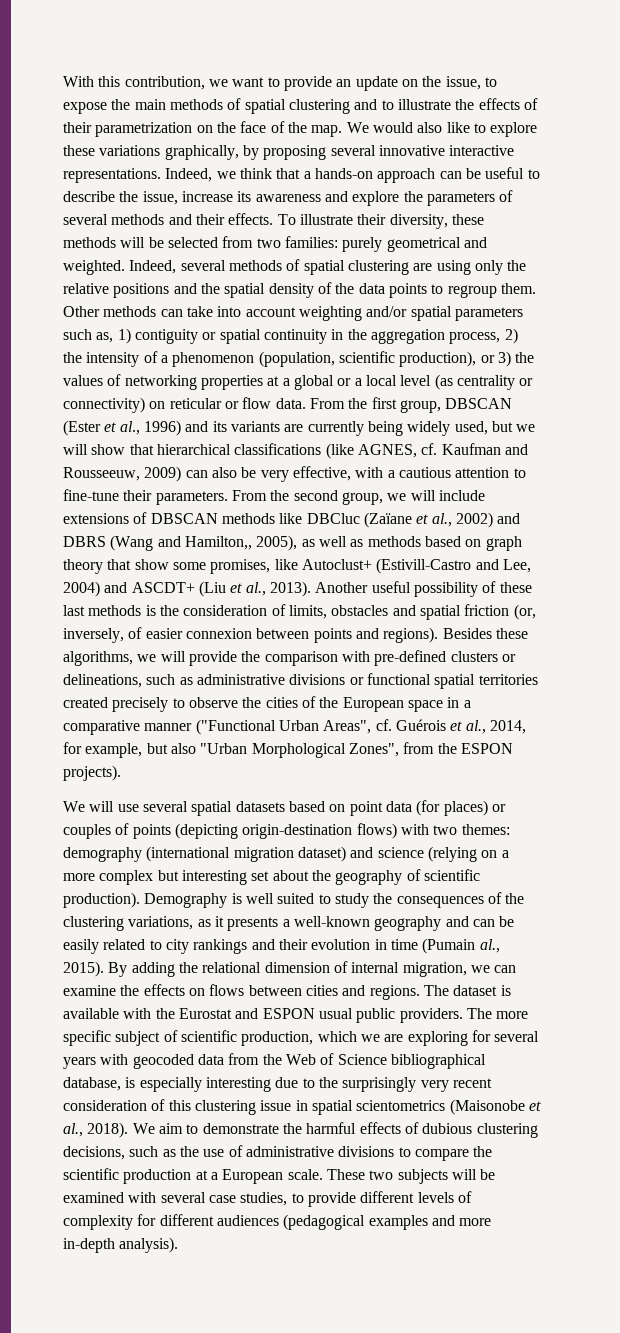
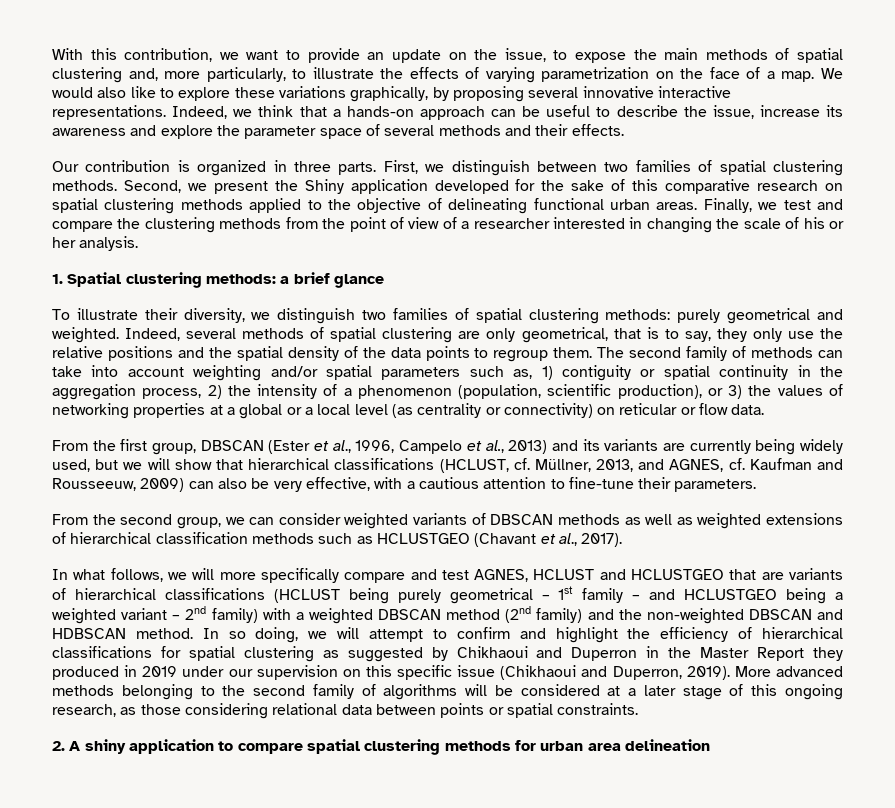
- With this contribution, we want to provide an update on the issue, to expose the main methods of spatial clustering and to illustrate the effects of their parametrization on the face of the map.
+ With this contribution, we want to provide an update on the issue, to expose the main methods of spatial clustering and, more particularly, to illustrate the effects of varying parametrization on the face of a map.
- Indeed, we think that a hands-on approach can be useful to describe the issue, increase its awareness and explore the parameters of several methods and their effects. To illustrate their diversity, these methods will be selected from two families: purely geometrical and weighted.
+ Indeed, we think that a hands-on approach can be useful to describe the issue, increase its awareness and explore the parameter space of several methods and their effects.
+ Our contribution is organized in three parts. First, we distinguish between two families of spatial clustering methods. Second, we present the Shiny application developed for the sake of this comparative research on spatial clustering methods applied to the objective of delineating functional urban areas. Finally, we test and compare the clustering methods from the point of view of a researcher interested in changing the scale of his or her analysis.
+ 1. Spatial clustering methods: a brief glance
+ To illustrate their diversity, we distinguish two families of spatial clustering methods: purely geometrical and weighted.
- Indeed, several methods of spatial clustering are using only the relative positions and the spatial density of the data points to regroup them.
+ Indeed, several methods of spatial clustering are only geometrical, that is to say, they only use the relative positions and the spatial density of the data points to regroup them.
- Other methods can take into account weighting and/or spatial parameters such as, 1) contiguity or spatial continuity in the aggregation process, 2) the intensity of a phenomenon (population, scientific production), or 3) the values of networking properties at a global or a local level (as centrality or connectivity) on reticular or flow data. From the first group, DBSCAN (Ester et al., 1996) and its variants are currently being widely used, but we will show that hierarchical classifications (like AGNES, cf. Kaufman and Rousseeuw, 2009) can also be very effective, with a cautious attention to fine-tune their parameters. From the second group, we will include extensions of DBSCAN methods like DBCluc (Zaïane et al., 2002) and DBRS (Wang and Hamilton,, 2005), as well as methods based on graph theory that show some promises, like Autoclust+ (Estivill-Castro and Lee, 2004) and ASCDT+ (Liu et al., 2013). Another useful possibility of these last methods is the consideration of limits, obstacles and spatial friction (or, inversely, of easier connexion between points and regions). Besides these algorithms, we will provide the comparison with pre-defined clusters or delineations, such as administrative divisions or functional spatial territories created precisely to observe the cities of the European space in a comparative manner ("Functional Urban Areas", cf. Guérois et al., 2014, for example, but also "Urban Morphological Zones", from the ESPON projects).
- We will use several spatial datasets based on point data (for places) or couples of points (depicting origin-destination flows) with two themes: demography (international migration dataset) and science (relying on a more complex but interesting set about the geography of scientific production). Demography is well suited to study the consequences of the clustering variations, as it presents a well-known geography and can be easily related to city rankings and their evolution in time (Pumain al., 2015). By adding the relational dimension of internal migration, we can examine the effects on flows between cities and regions. The dataset is available with the Eurostat and ESPON usual public providers. The more specific subject of scientific production, which we are exploring for several years with geocoded data from the Web of Science bibliographical database, is especially interesting due to the surprisingly very recent consideration of this clustering issue in spatial scientometrics (Maisonobe et al., 2018). We aim to demonstrate the harmful effects of dubious clustering decisions, such as the use of administrative divisions to compare the scientific production at a European scale. These two subjects will be examined with several case studies, to provide different levels of complexity for different audiences (pedagogical examples and more in-depth analysis).
+ The second family of methods can take into account weighting and/or spatial parameters such as, 1) contiguity or spatial continuity in the aggregation process, 2) the intensity of a phenomenon (population, scientific production), or 3) the values of networking properties at a global or a local level (as centrality or connectivity) on reticular or flow data.
+ From the first group, DBSCAN (Ester et al., 1996, Campelo et al., 2013) and its variants are currently being widely used, but we will show that hierarchical classifications (HCLUST, cf. Müllner, 2013, and AGNES, cf. Kaufman and Rousseeuw, 2009) can also be very effective, with a cautious attention to fine-tune their parameters.
+ From the second group, we can consider weighted variants of DBSCAN methods as well as weighted extensions of hierarchical classification methods such as HCLUSTGEO (Chavant et al., 2017).
+ In what follows, we will more specifically compare and test AGNES, HCLUST and HCLUSTGEO that are variants of hierarchical classifications (HCLUST being purely geometrical – 1st family – and HCLUSTGEO being a weighted variant – 2nd family) with a weighted DBSCAN method (2nd family) and the non-weighted DBSCAN and HDBSCAN method. In so doing, we will attempt to confirm and highlight the efficiency of hierarchical classifications for spatial clustering as suggested by Chikhaoui and Duperron in the Master Report they produced in 2019 under our supervision on this specific issue (Chikhaoui and Duperron, 2019). More advanced methods belonging to the second family of algorithms will be considered at a later stage of this ongoing research, as those considering relational data between points or spatial constraints.
+ 2. A shiny application to compare spatial clustering methods for urban area delineation

